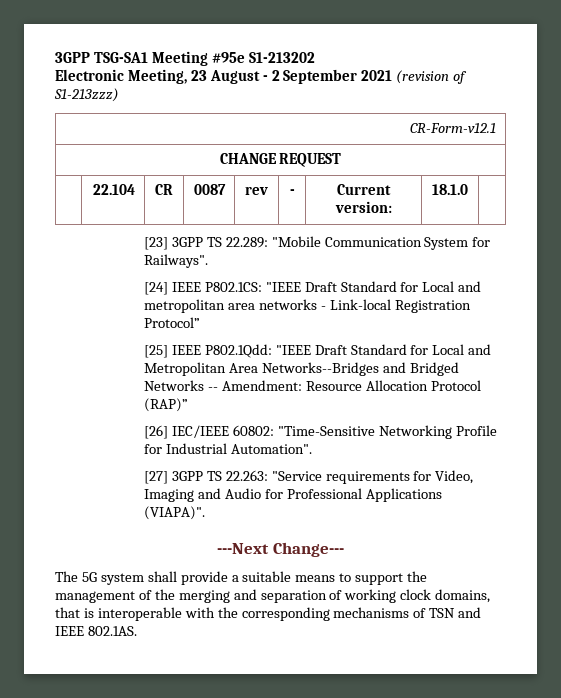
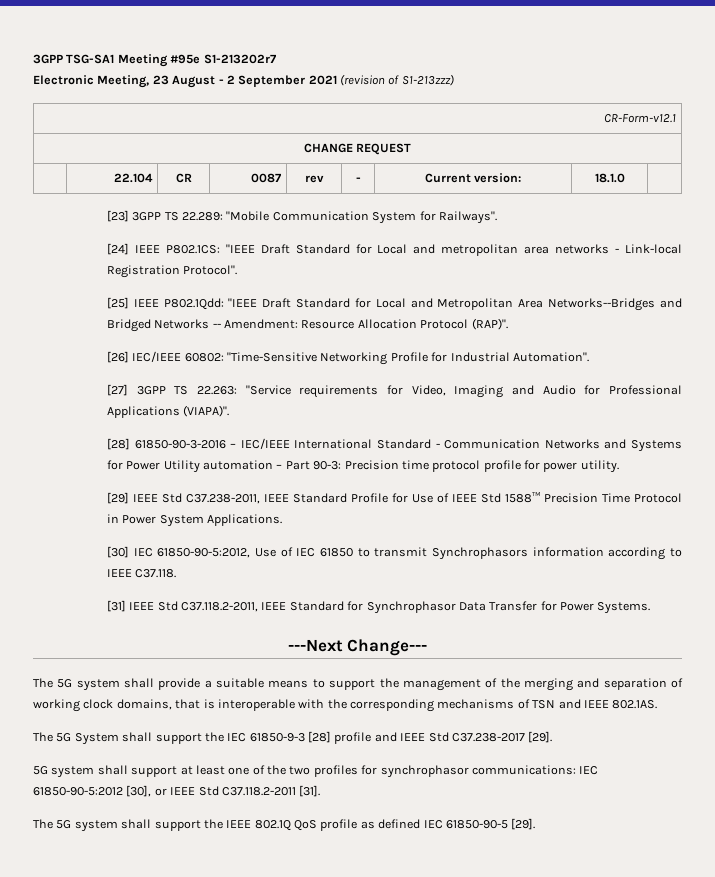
- 3GPP TSG-SA1 Meeting #95e S1-213202
+ 3GPP TSG-SA1 Meeting #95e S1-213202r7
- [24] IEEE P802.1CS: "IEEE Draft Standard for Local and metropolitan area networks - Link-local Registration Protocol”
+ [24] IEEE P802.1CS: "IEEE Draft Standard for Local and metropolitan area networks - Link-local Registration Protocol".
- [25] IEEE P802.1Qdd: "IEEE Draft Standard for Local and Metropolitan Area Networks--Bridges and Bridged Networks -- Amendment: Resource Allocation Protocol (RAP)”
+ [25] IEEE P802.1Qdd: "IEEE Draft Standard for Local and Metropolitan Area Networks--Bridges and Bridged Networks -- Amendment: Resource Allocation Protocol (RAP)".
+ [28] 61850-90-3-2016 – IEC/IEEE International Standard - Communication Networks and Systems for Power Utility automation – Part 90-3: Precision time protocol profile for power utility.
+ [29] IEEE Std C37.238-2011, IEEE Standard Profile for Use of IEEE Std 1588™ Precision Time Protocol in Power System Applications.
+ [30] IEC 61850-90-5:2012, Use of IEC 61850 to transmit Synchrophasors information according to IEEE C37.118.
+ [31] IEEE Std C37.118.2-2011, IEEE Standard for Synchrophasor Data Transfer for Power Systems.
+ The 5G System shall support the IEC 61850-9-3 [28] profile and IEEE Std C37.238-2017 [29].
+ 5G system shall support at least one of the two profiles for synchrophasor communications: IEC 61850-90-5:2012 [30], or IEEE Std C37.118.2-2011 [31].
+ The 5G system shall support the IEEE 802.1Q QoS profile as defined IEC 61850-90-5 [29].

